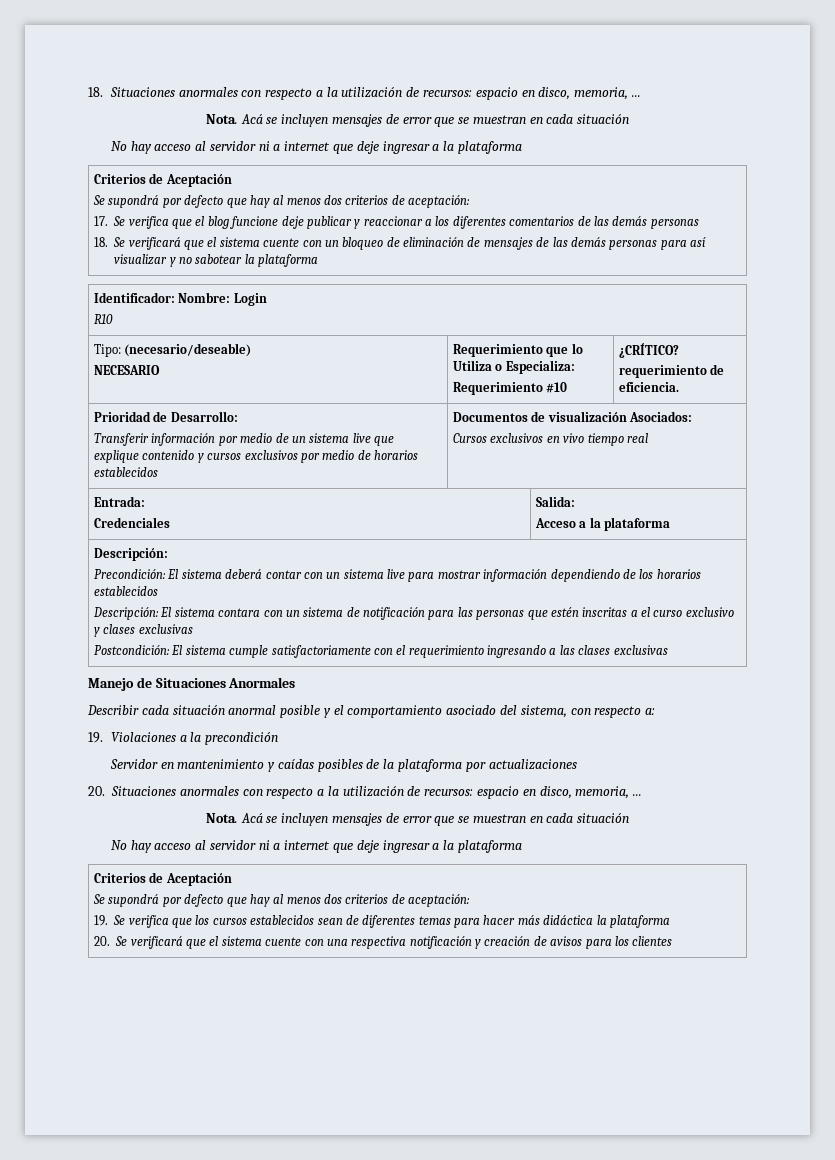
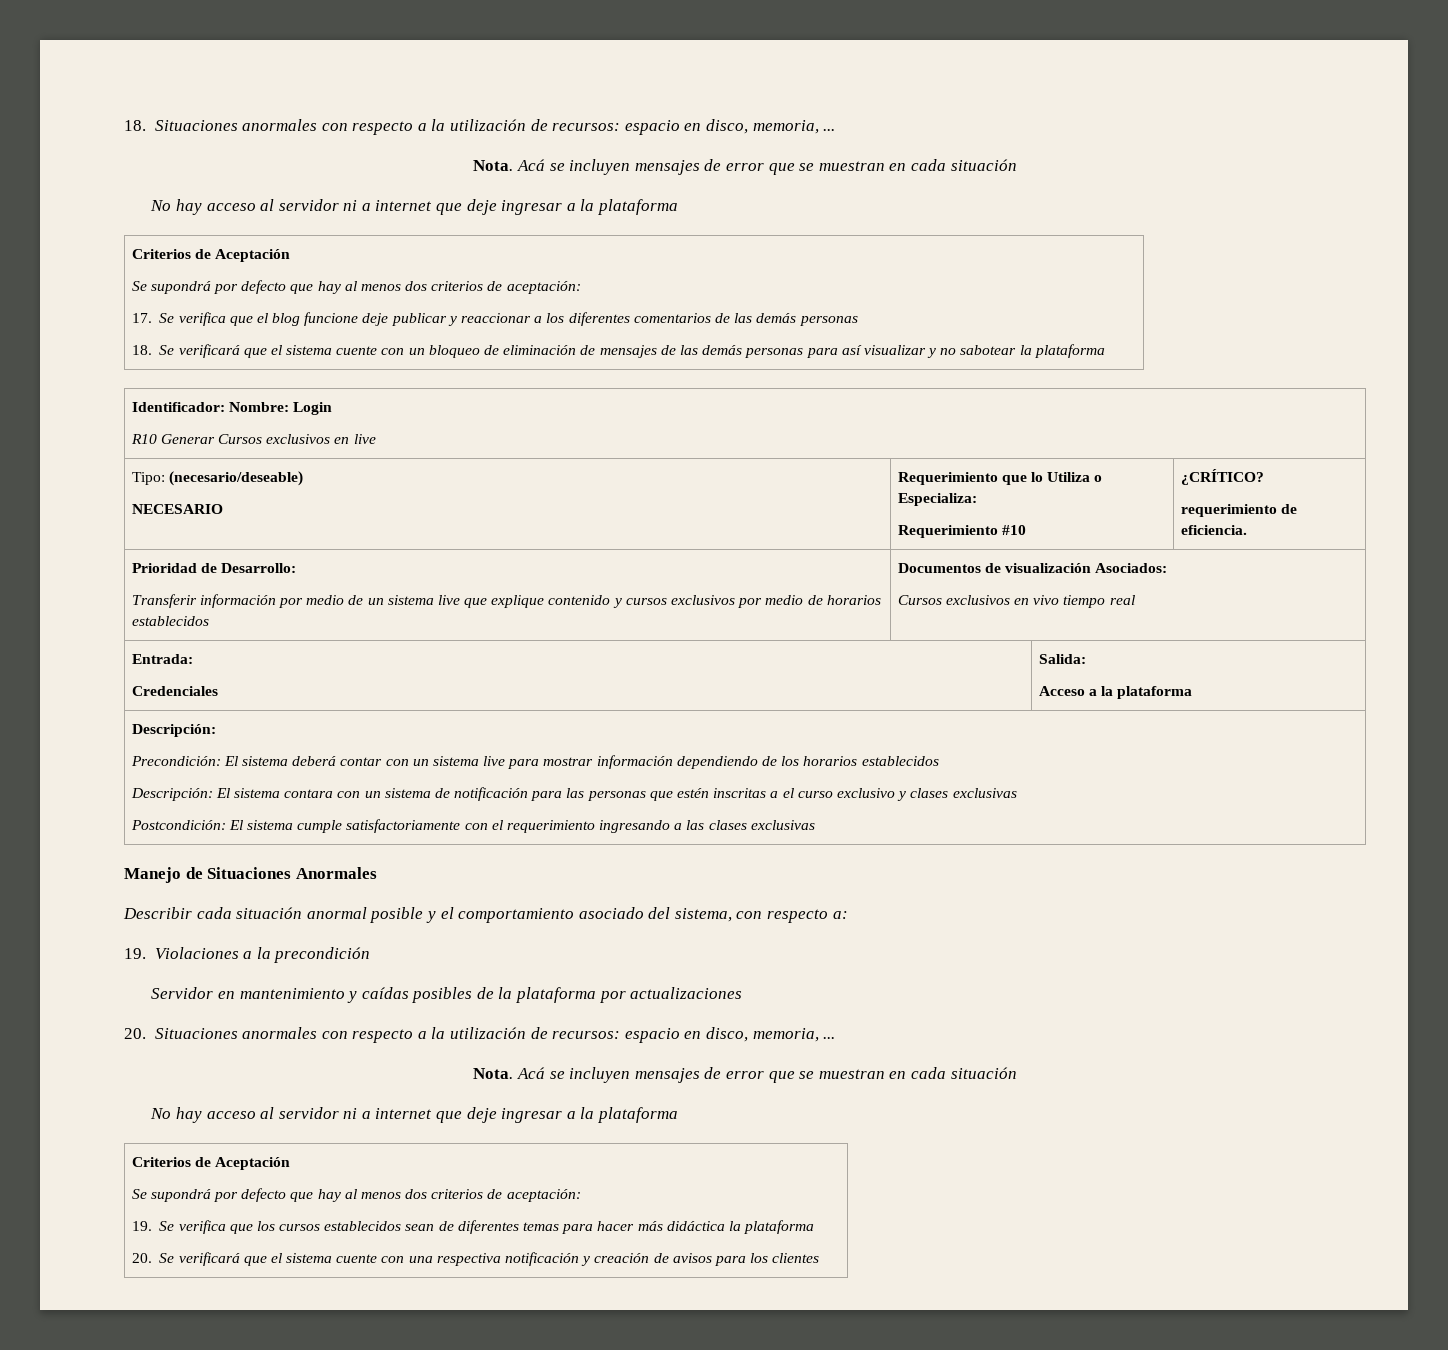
  Identificador: Nombre: Login
- R10
+ R10 Generar Cursos exclusivos en live

